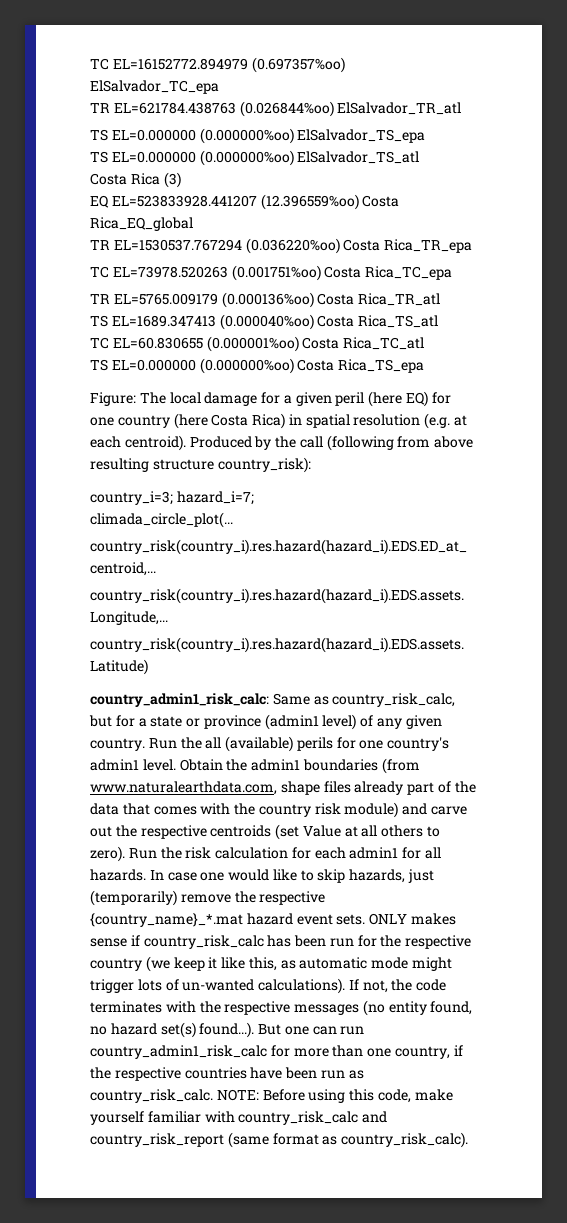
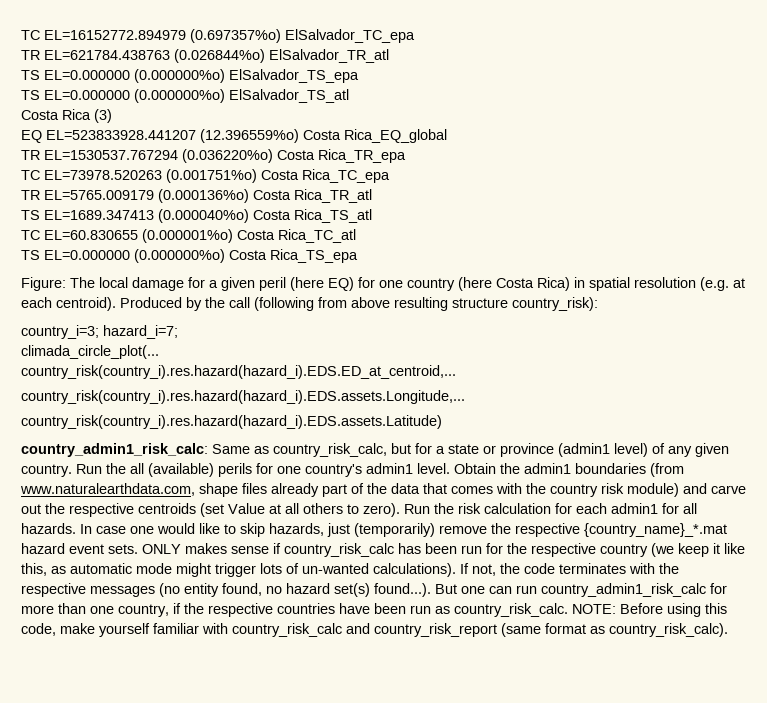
- TC EL=16152772.894979 (0.697357%oo) ElSalvador_TC_epa
+ TC EL=16152772.894979 (0.697357%o) ElSalvador_TC_epa
- TR EL=621784.438763 (0.026844%oo) ElSalvador_TR_atl
+ TR EL=621784.438763 (0.026844%o) ElSalvador_TR_atl
- TS EL=0.000000 (0.000000%oo) ElSalvador_TS_epa
+ TS EL=0.000000 (0.000000%o) ElSalvador_TS_epa
- TS EL=0.000000 (0.000000%oo) ElSalvador_TS_atl
+ TS EL=0.000000 (0.000000%o) ElSalvador_TS_atl
- EQ EL=523833928.441207 (12.396559%oo) Costa Rica_EQ_global
+ EQ EL=523833928.441207 (12.396559%o) Costa Rica_EQ_global
- TR EL=1530537.767294 (0.036220%oo) Costa Rica_TR_epa
+ TR EL=1530537.767294 (0.036220%o) Costa Rica_TR_epa
- TC EL=73978.520263 (0.001751%oo) Costa Rica_TC_epa
+ TC EL=73978.520263 (0.001751%o) Costa Rica_TC_epa
- TR EL=5765.009179 (0.000136%oo) Costa Rica_TR_atl
+ TR EL=5765.009179 (0.000136%o) Costa Rica_TR_atl
- TS EL=1689.347413 (0.000040%oo) Costa Rica_TS_atl
+ TS EL=1689.347413 (0.000040%o) Costa Rica_TS_atl
- TC EL=60.830655 (0.000001%oo) Costa Rica_TC_atl
+ TC EL=60.830655 (0.000001%o) Costa Rica_TC_atl
- TS EL=0.000000 (0.000000%oo) Costa Rica_TS_epa
+ TS EL=0.000000 (0.000000%o) Costa Rica_TS_epa

